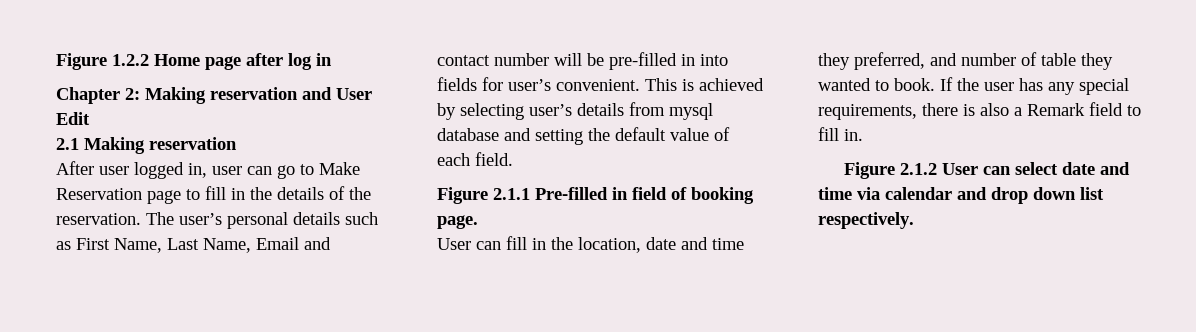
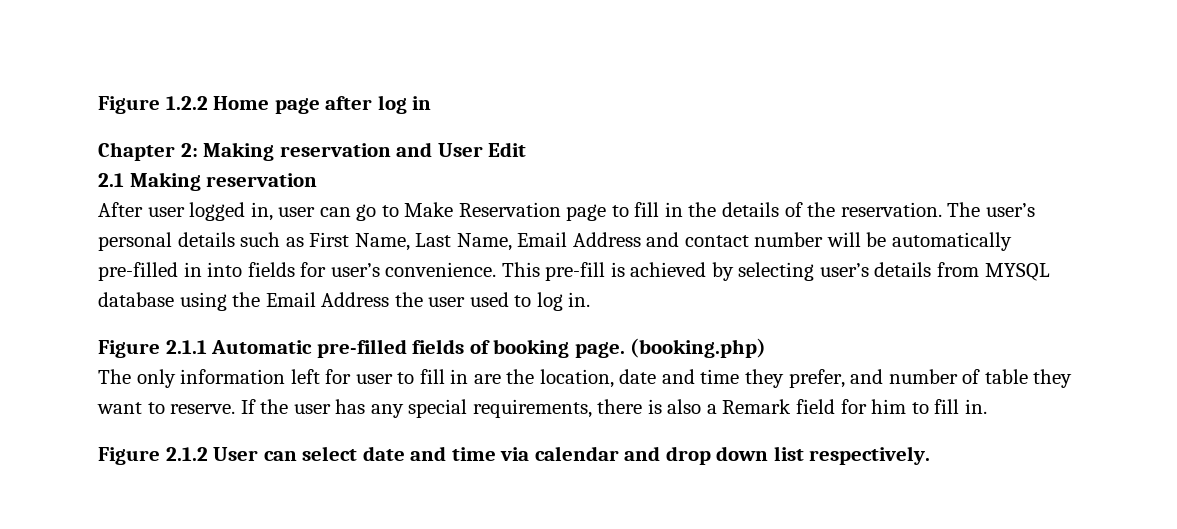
- The user’s personal details such as First Name, Last Name, Email and contact number will be pre-filled in into fields for user’s convenient. This is achieved by selecting user’s details from mysql database and setting the default value of each field.
+ The user’s personal details such as First Name, Last Name, Email Address and contact number will be automatically pre-filled in into fields for user’s convenience. This pre-fill is achieved by selecting user’s details from MYSQL database using the Email Address the user used to log in.
- Figure 2.1.1 Pre-filled in field of booking page.
- User can fill in the location, date and time they preferred, and number of table they wanted to book.
+ Figure 2.1.1 Automatic pre-filled fields of booking page. (booking.php)
+ The only information left for user to fill in are the location, date and time they prefer, and number of table they want to reserve.
- If the user has any special requirements, there is also a Remark field to fill in.
+ If the user has any special requirements, there is also a Remark field for him to fill in.

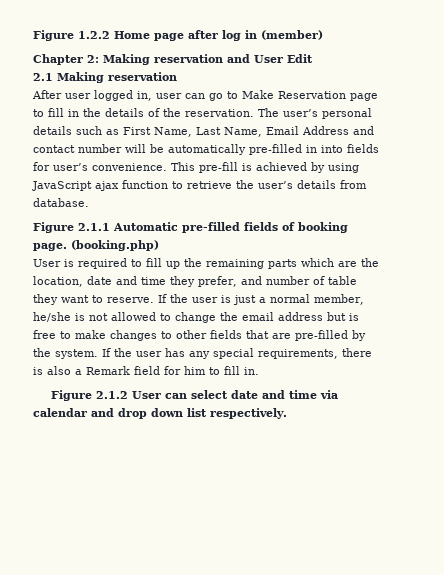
- Figure 1.2.2 Home page after log in
+ Figure 1.2.2 Home page after log in (member)
- This pre-fill is achieved by selecting user’s details from MYSQL database using the Email Address the user used to log in.
+ This pre-fill is achieved by using JavaScript ajax function to retrieve the user’s details from database.
- The only information left for user to fill in are the location, date and time they prefer, and number of table they want to reserve.
+ User is required to fill up the remaining parts which are the location, date and time they prefer, and number of table they want to reserve.
- If the user has any special requirements, there is also a Remark field for him to fill in.
+ If the user is just a normal member, he/she is not allowed to change the email address but is free to make changes to other fields that are pre-filled by the system. If the user has any special requirements, there is also a Remark field for him to fill in.

